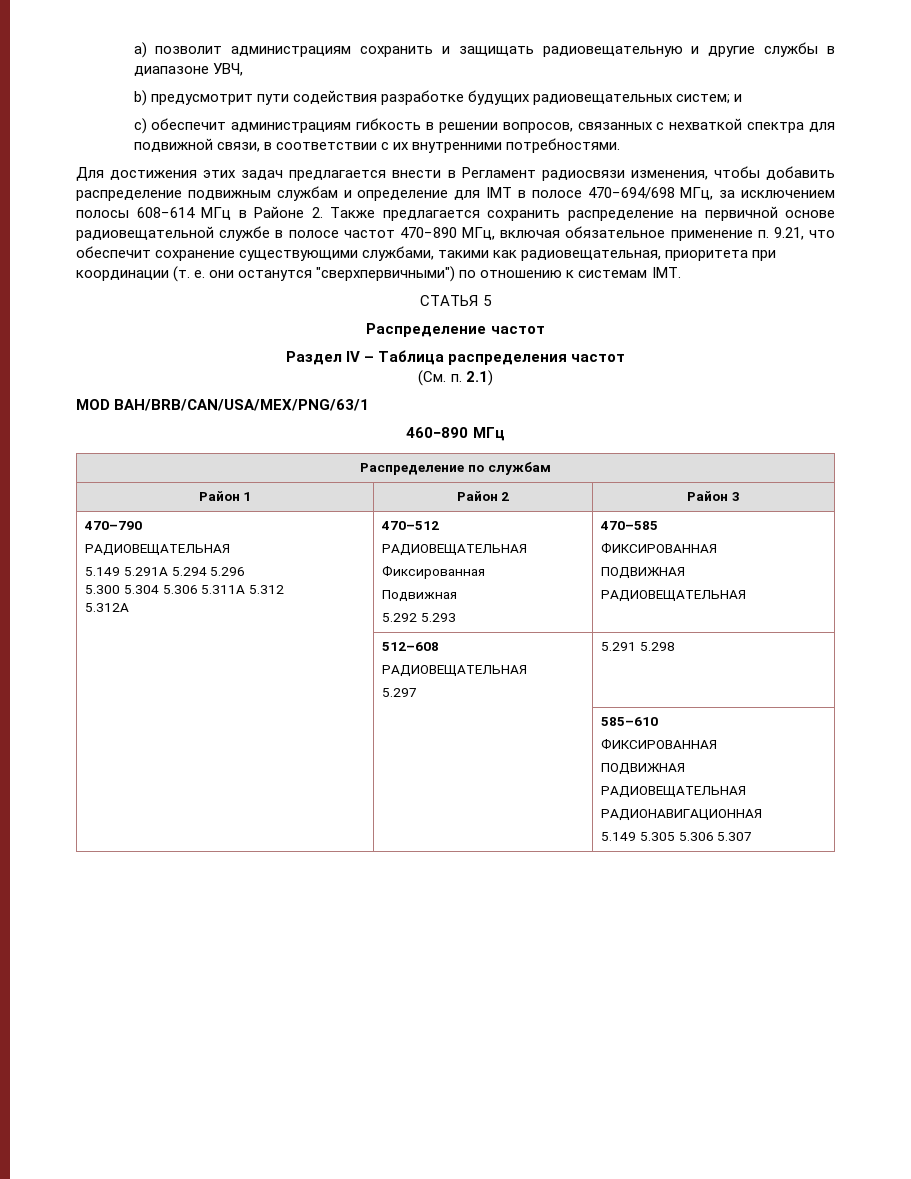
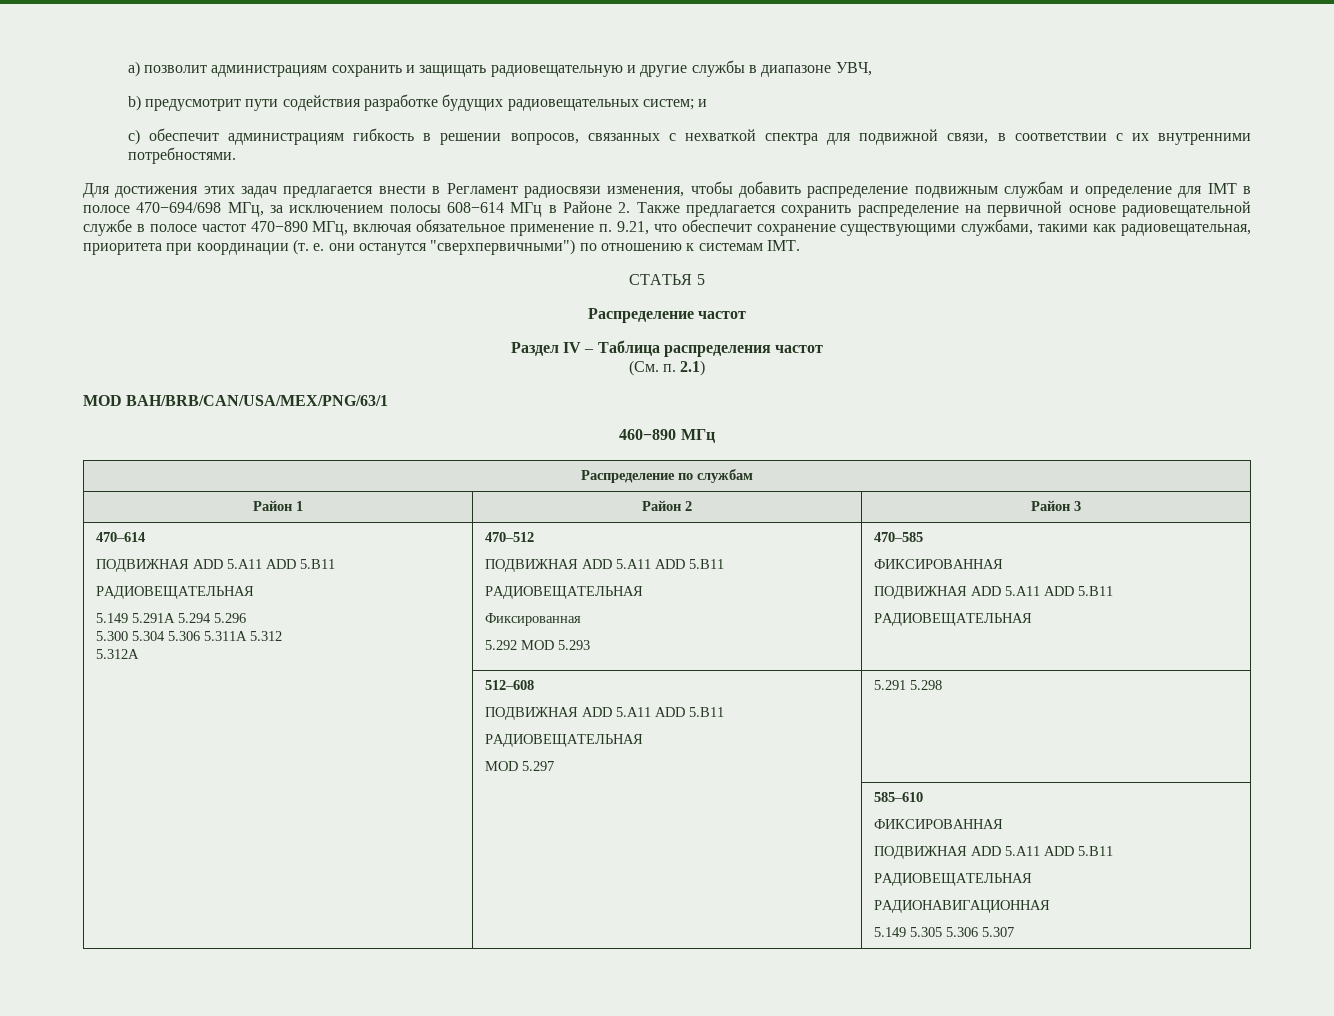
- 470–790
+ 470–614
+ ПОДВИЖНАЯ ADD 5.A11 ADD 5.B11
  РАДИОВЕЩАТЕЛЬНАЯ
  5.149 5.291A 5.294 5.296
  5.300 5.304 5.306 5.311A 5.312
  5.312A | 470–512
+ ПОДВИЖНАЯ ADD 5.A11 ADD 5.B11
  РАДИОВЕЩАТЕЛЬНАЯ
  Фиксированная
- Подвижная
- 5.292 5.293 | 470–585
+ 5.292 MOD 5.293 | 470–585
  ФИКСИРОВАННАЯ
- ПОДВИЖНАЯ
+ ПОДВИЖНАЯ ADD 5.A11 ADD 5.B11
  РАДИОВЕЩАТЕЛЬНАЯ
  | 512–608
+ ПОДВИЖНАЯ ADD 5.A11 ADD 5.B11
  РАДИОВЕЩАТЕЛЬНАЯ
- 5.297 | 5.291 5.298
+ MOD 5.297 | 5.291 5.298
  | | 585–610
  ФИКСИРОВАННАЯ
- ПОДВИЖНАЯ
+ ПОДВИЖНАЯ ADD 5.A11 ADD 5.B11

